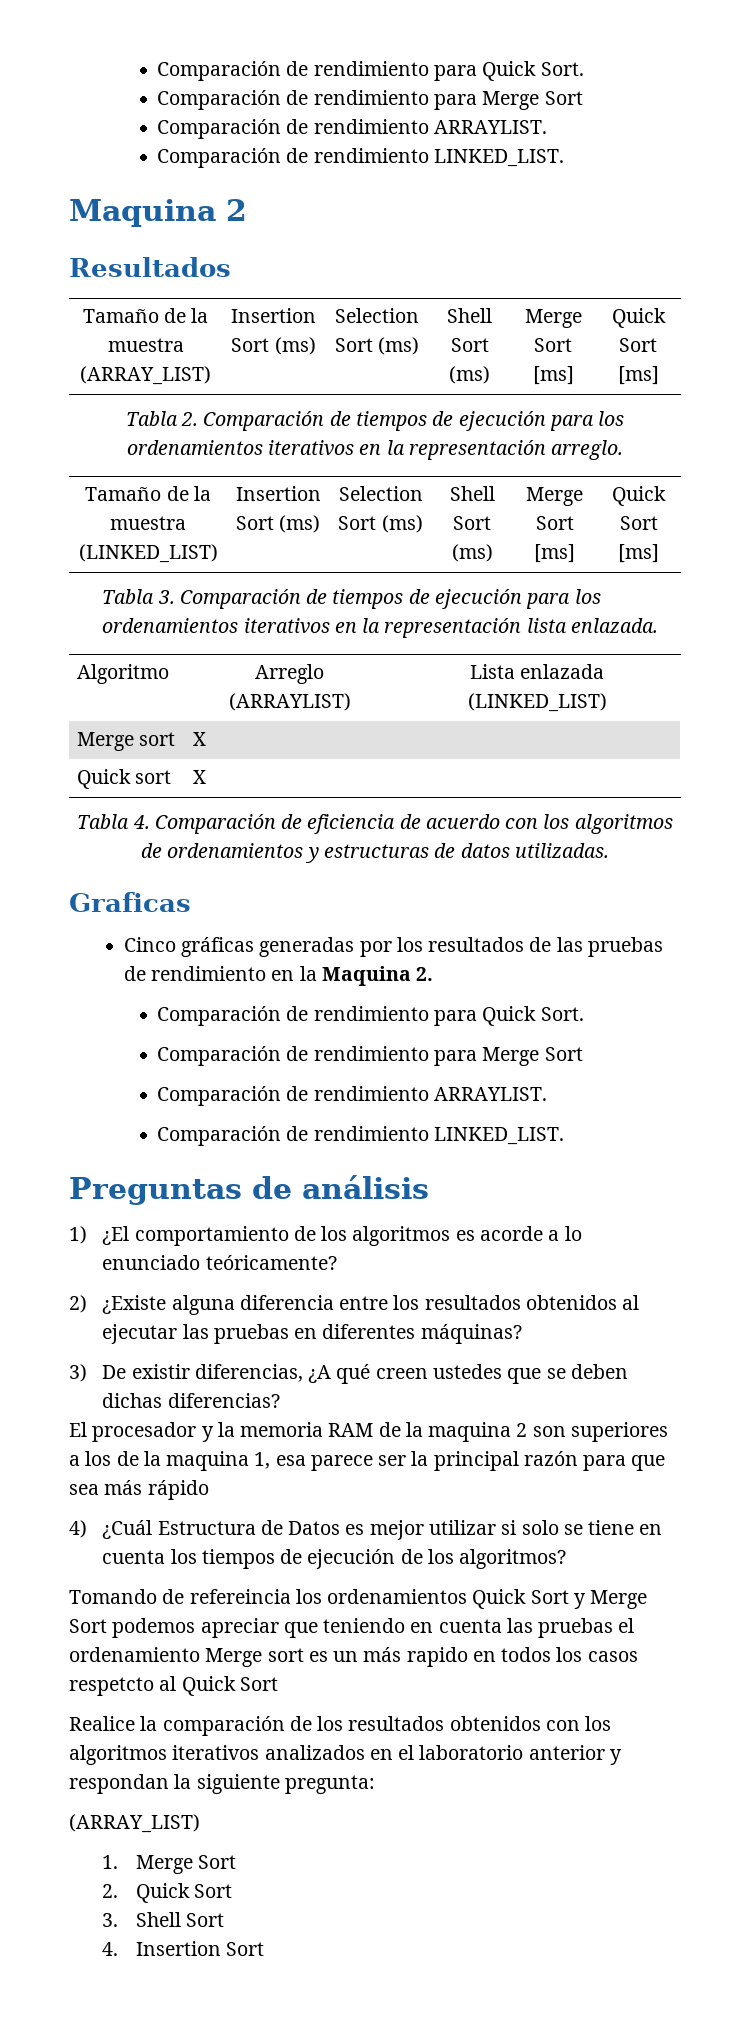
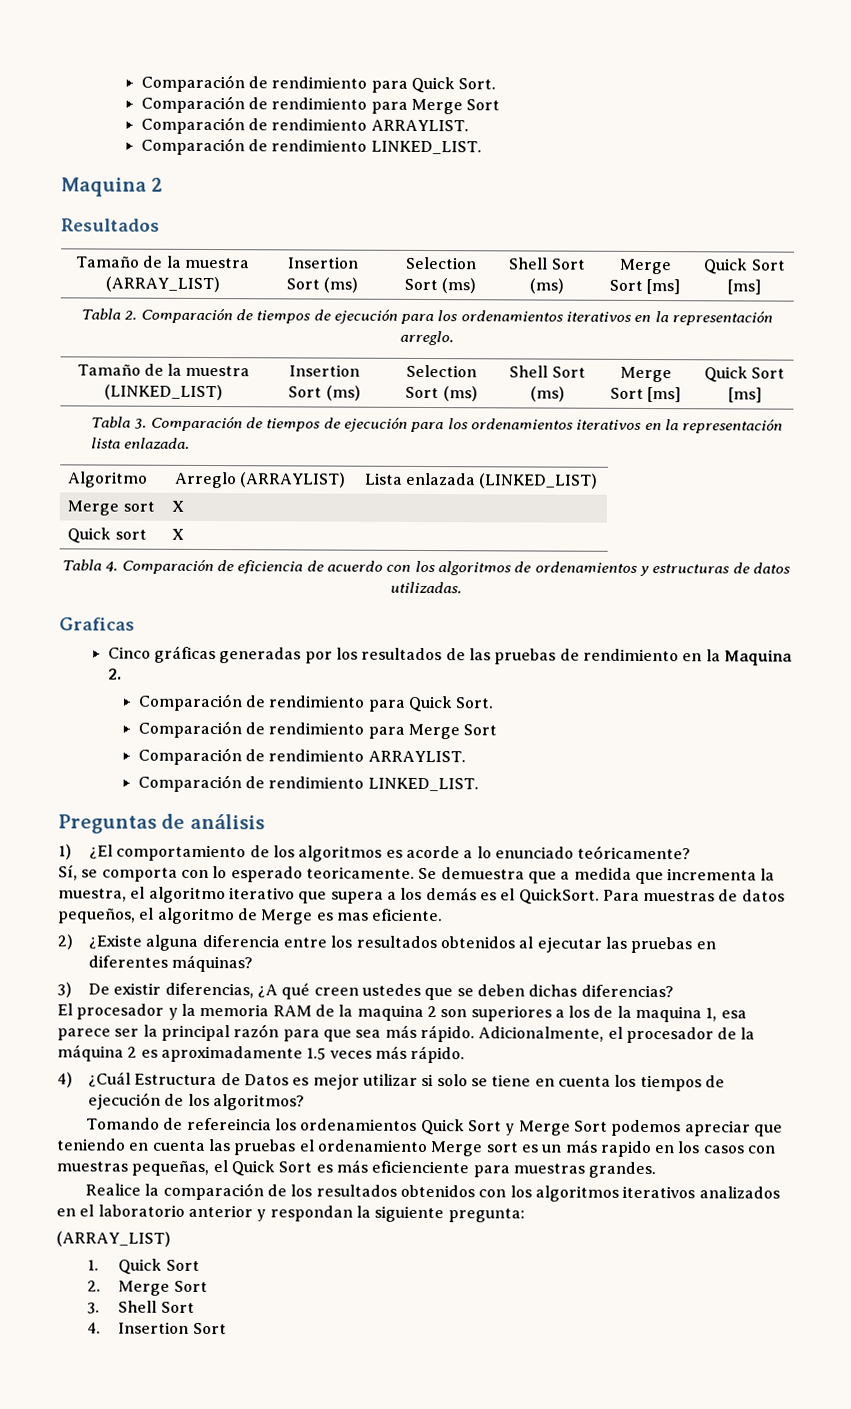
+ Sí, se comporta con lo esperado teoricamente. Se demuestra que a medida que incrementa la muestra, el algoritmo iterativo que supera a los demás es el QuickSort. Para muestras de datos pequeños, el algoritmo de Merge es mas eficiente.
- El procesador y la memoria RAM de la maquina 2 son superiores a los de la maquina 1, esa parece ser la principal razón para que sea más rápido
+ El procesador y la memoria RAM de la maquina 2 son superiores a los de la maquina 1, esa parece ser la principal razón para que sea más rápido. Adicionalmente, el procesador de la máquina 2 es aproximadamente 1.5 veces más rápido.
- Tomando de refereincia los ordenamientos Quick Sort y Merge Sort podemos apreciar que teniendo en cuenta las pruebas el ordenamiento Merge sort es un más rapido en todos los casos respetcto al Quick Sort
+ Tomando de refereincia los ordenamientos Quick Sort y Merge Sort podemos apreciar que teniendo en cuenta las pruebas el ordenamiento Merge sort es un más rapido en los casos con muestras pequeñas, el Quick Sort es más eficienciente para muestras grandes.
- 1. Merge Sort
+ 1. Quick Sort
- 2. Quick Sort
+ 2. Merge Sort

